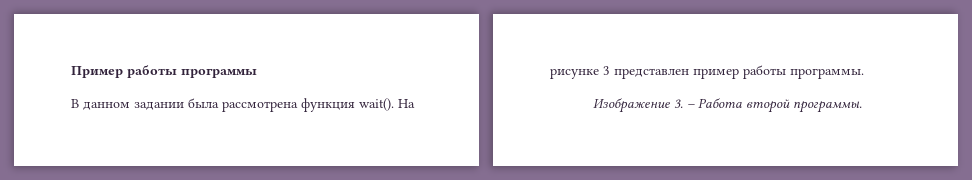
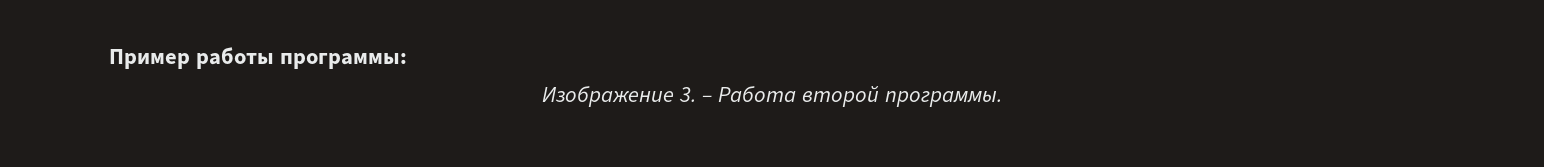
- Пример работы программы
- В данном задании была рассмотрена функция wait(). На рисунке 3 представлен пример работы программы.
+ Пример работы программы:

